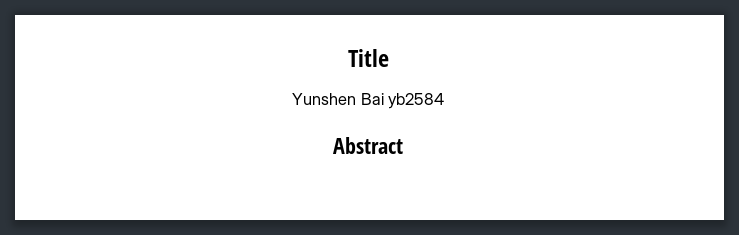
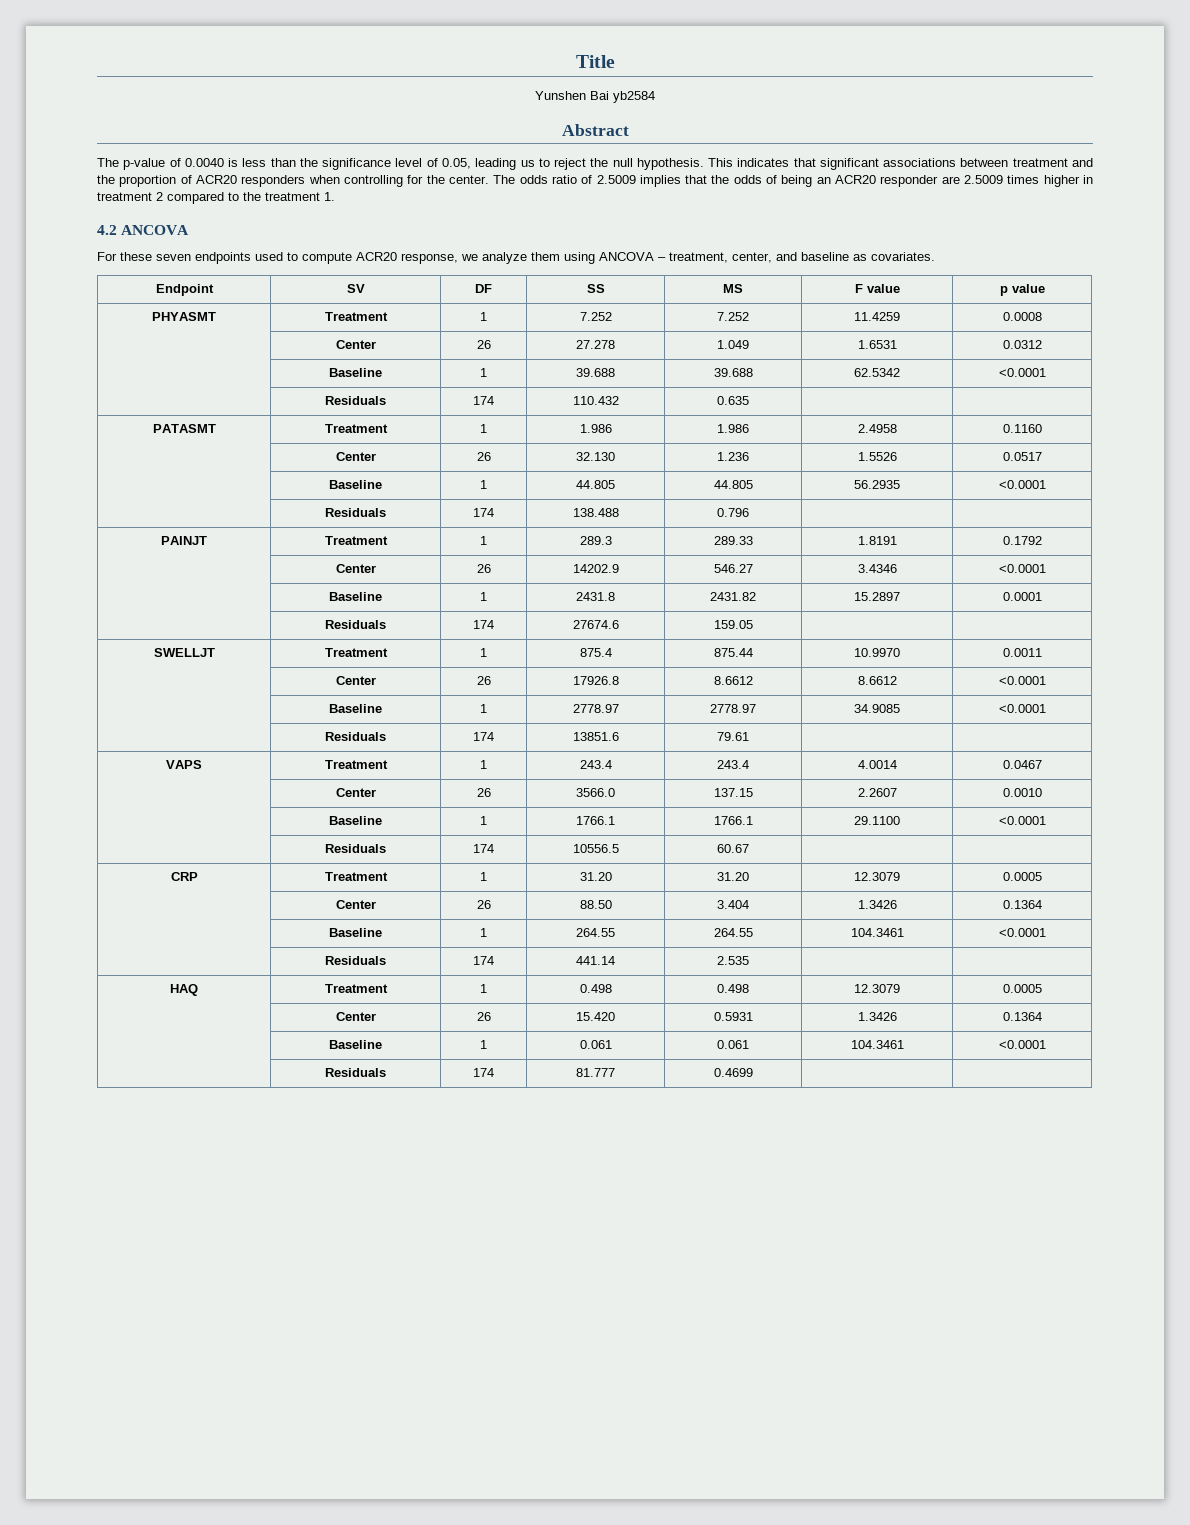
+ The p-value of 0.0040 is less than the significance level of 0.05, leading us to reject the null hypothesis. This indicates that significant associations between treatment and the proportion of ACR20 responders when controlling for the center. The odds ratio of 2.5009 implies that the odds of being an ACR20 responder are 2.5009 times higher in treatment 2 compared to the treatment 1.
+ 4.2 ANCOVA
+ For these seven endpoints used to compute ACR20 response, we analyze them using ANCOVA – treatment, center, and baseline as covariates.
+ Endpoint | SV | DF | SS | MS | F value | p value
+ PHYASMT | Treatment | 1 | 7.252 | 7.252 | 11.4259 | 0.0008
+ | Center | 26 | 27.278 | 1.049 | 1.6531 | 0.0312
+ | Baseline | 1 | 39.688 | 39.688 | 62.5342 | <0.0001
+ | Residuals | 174 | 110.432 | 0.635 | |
+ PATASMT | Treatment | 1 | 1.986 | 1.986 | 2.4958 | 0.1160
+ | Center | 26 | 32.130 | 1.236 | 1.5526 | 0.0517
+ | Baseline | 1 | 44.805 | 44.805 | 56.2935 | <0.0001
+ | Residuals | 174 | 138.488 | 0.796 | |
+ PAINJT | Treatment | 1 | 289.3 | 289.33 | 1.8191 | 0.1792
+ | Center | 26 | 14202.9 | 546.27 | 3.4346 | <0.0001
+ | Baseline | 1 | 2431.8 | 2431.82 | 15.2897 | 0.0001
+ | Residuals | 174 | 27674.6 | 159.05 | |
+ SWELLJT | Treatment | 1 | 875.4 | 875.44 | 10.9970 | 0.0011
+ | Center | 26 | 17926.8 | 8.6612 | 8.6612 | <0.0001
+ | Baseline | 1 | 2778.97 | 2778.97 | 34.9085 | <0.0001
+ | Residuals | 174 | 13851.6 | 79.61 | |
+ VAPS | Treatment | 1 | 243.4 | 243.4 | 4.0014 | 0.0467
+ | Center | 26 | 3566.0 | 137.15 | 2.2607 | 0.0010
+ | Baseline | 1 | 1766.1 | 1766.1 | 29.1100 | <0.0001
+ | Residuals | 174 | 10556.5 | 60.67 | |
+ CRP | Treatment | 1 | 31.20 | 31.20 | 12.3079 | 0.0005
+ | Center | 26 | 88.50 | 3.404 | 1.3426 | 0.1364
+ | Baseline | 1 | 264.55 | 264.55 | 104.3461 | <0.0001
+ | Residuals | 174 | 441.14 | 2.535 | |
+ HAQ | Treatment | 1 | 0.498 | 0.498 | 12.3079 | 0.0005
+ | Center | 26 | 15.420 | 0.5931 | 1.3426 | 0.1364
+ | Baseline | 1 | 0.061 | 0.061 | 104.3461 | <0.0001
+ | Residuals | 174 | 81.777 | 0.4699 | |

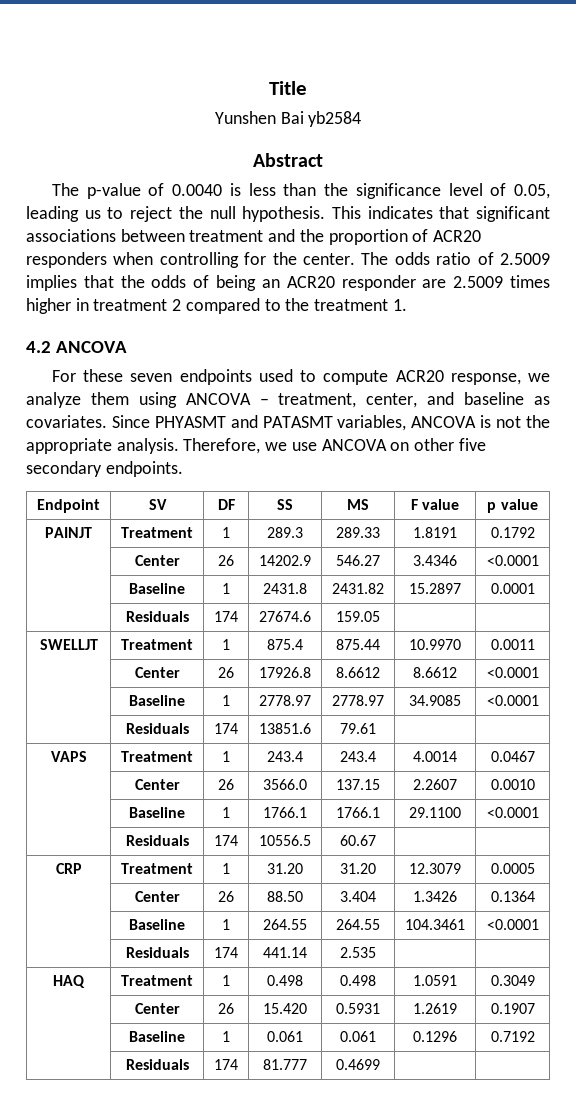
+ Since PHYASMT and PATASMT variables, ANCOVA is not the appropriate analysis. Therefore, we use ANCOVA on other five secondary endpoints.
- PHYASMT | Treatment | 1 | 7.252 | 7.252 | 11.4259 | 0.0008
- | Center | 26 | 27.278 | 1.049 | 1.6531 | 0.0312
- | Baseline | 1 | 39.688 | 39.688 | 62.5342 | <0.0001
- | Residuals | 174 | 110.432 | 0.635 | |
- PATASMT | Treatment | 1 | 1.986 | 1.986 | 2.4958 | 0.1160
- | Center | 26 | 32.130 | 1.236 | 1.5526 | 0.0517
- | Baseline | 1 | 44.805 | 44.805 | 56.2935 | <0.0001
- | Residuals | 174 | 138.488 | 0.796 | |
- HAQ | Treatment | 1 | 0.498 | 0.498 | 12.3079 | 0.0005
+ HAQ | Treatment | 1 | 0.498 | 0.498 | 1.0591 | 0.3049
- | Center | 26 | 15.420 | 0.5931 | 1.3426 | 0.1364
+ | Center | 26 | 15.420 | 0.5931 | 1.2619 | 0.1907
- | Baseline | 1 | 0.061 | 0.061 | 104.3461 | <0.0001
+ | Baseline | 1 | 0.061 | 0.061 | 0.1296 | 0.7192

